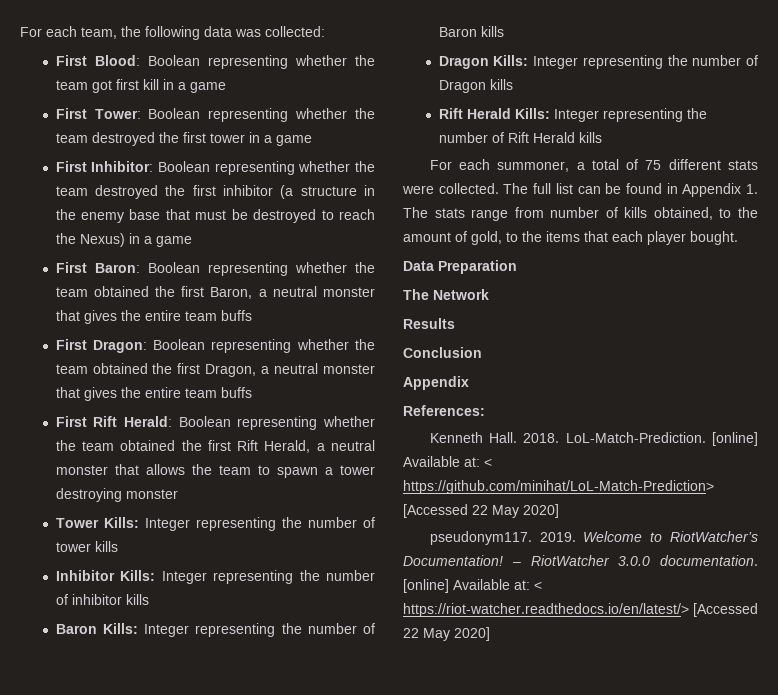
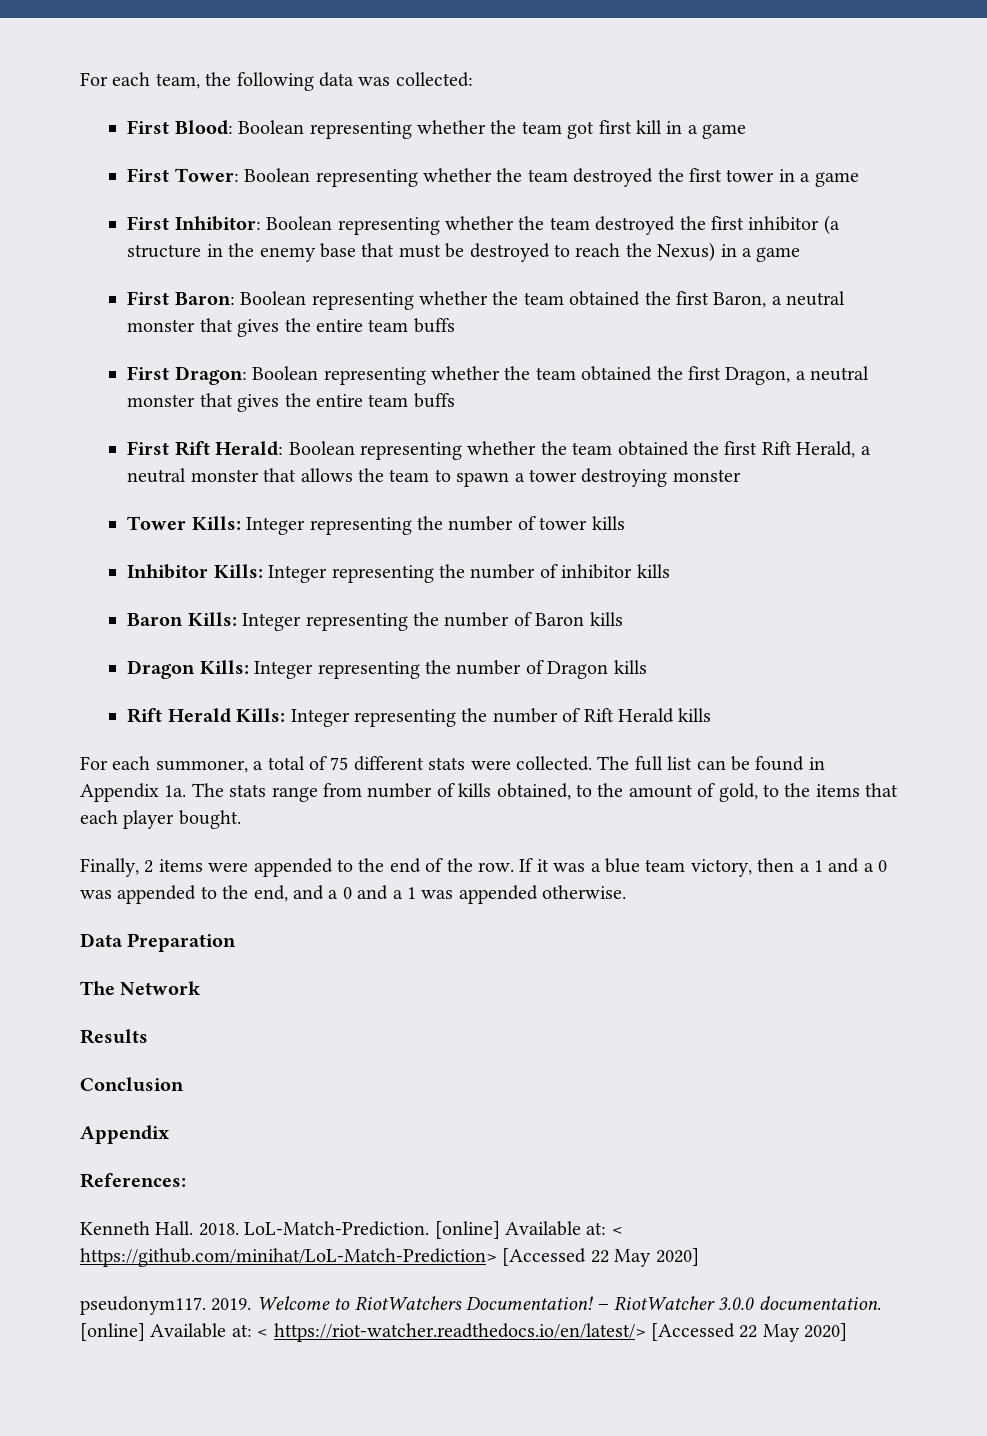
- The full list can be found in Appendix 1. The stats range from number of kills obtained, to the amount of gold, to the items that each player bought.
+ The full list can be found in Appendix 1a. The stats range from number of kills obtained, to the amount of gold, to the items that each player bought.
+ Finally, 2 items were appended to the end of the row. If it was a blue team victory, then a 1 and a 0 was appended to the end, and a 0 and a 1 was appended otherwise.
- Welcome to RiotWatcher’s Documentation!
+ Welcome to RiotWatchers Documentation!

